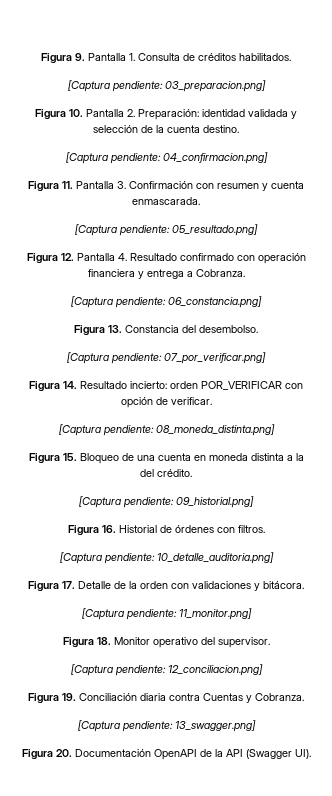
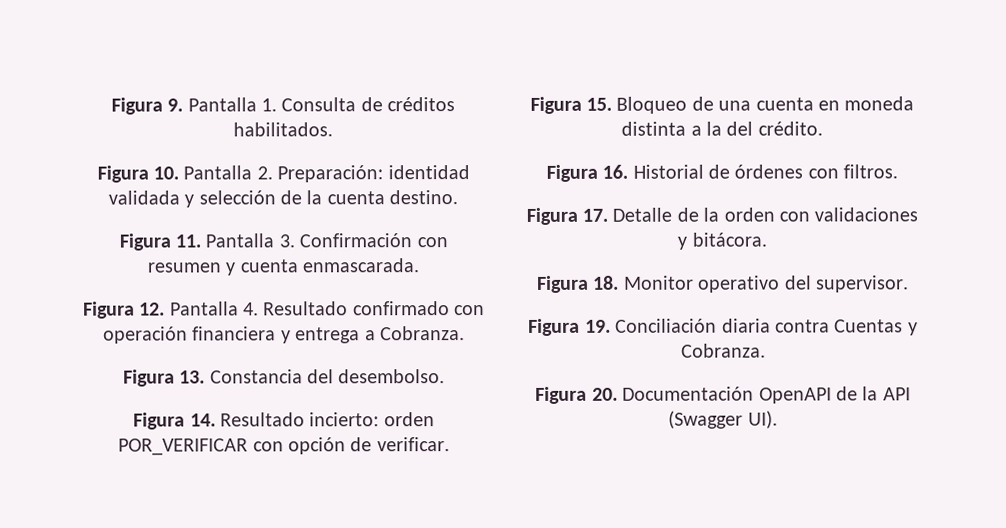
- [Captura pendiente: 03_preparacion.png]
- [Captura pendiente: 04_confirmacion.png]
- [Captura pendiente: 05_resultado.png]
- [Captura pendiente: 06_constancia.png]
- [Captura pendiente: 07_por_verificar.png]
- [Captura pendiente: 08_moneda_distinta.png]
- [Captura pendiente: 09_historial.png]
- [Captura pendiente: 10_detalle_auditoria.png]
- [Captura pendiente: 11_monitor.png]
- [Captura pendiente: 12_conciliacion.png]
- [Captura pendiente: 13_swagger.png]

